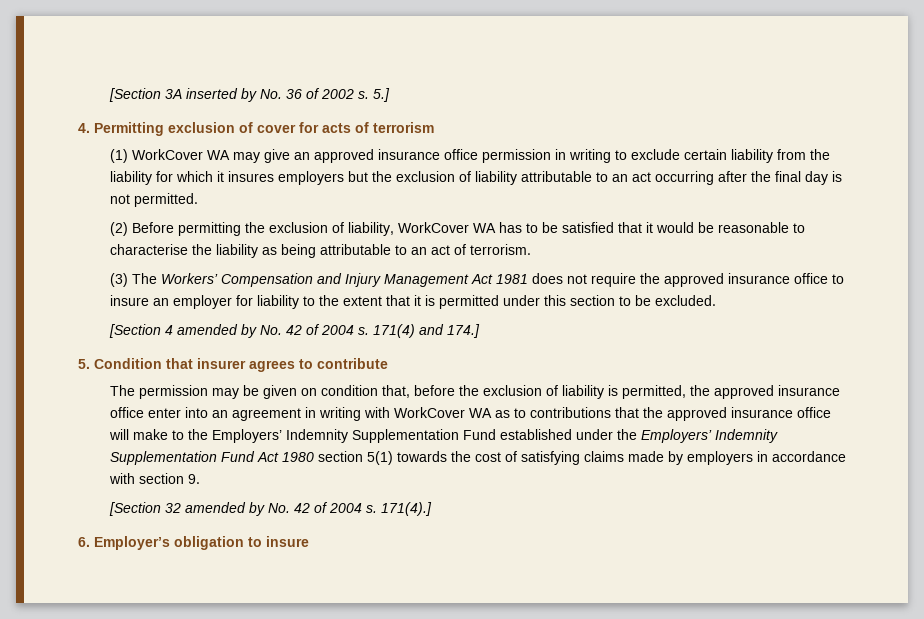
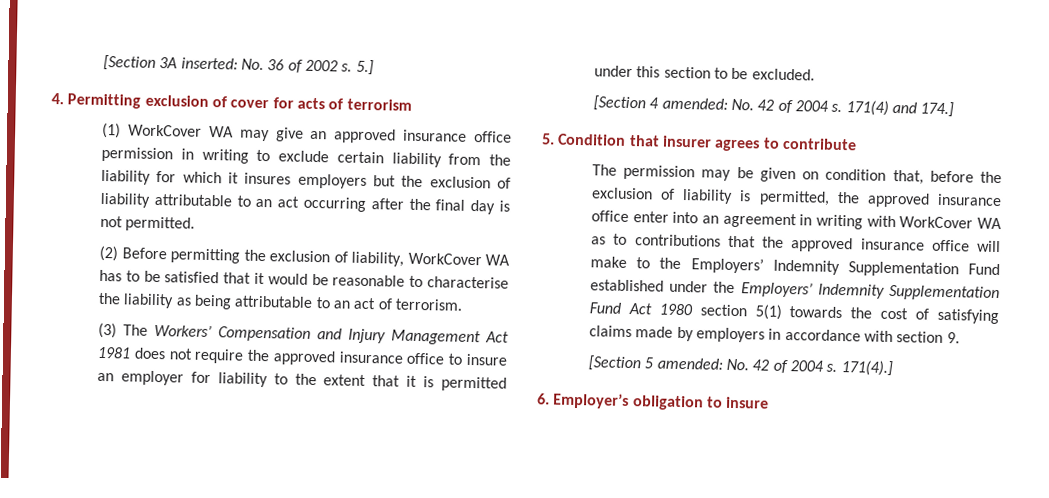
- [Section 3A inserted by No. 36 of 2002 s.
+ [Section 3A inserted: No. 36 of 2002 s.
- [Section 4 amended by No. 42 of 2004 s.
+ [Section 4 amended: No. 42 of 2004 s.
- [Section 32 amended by No. 42 of 2004 s.
+ [Section 5 amended: No. 42 of 2004 s.

